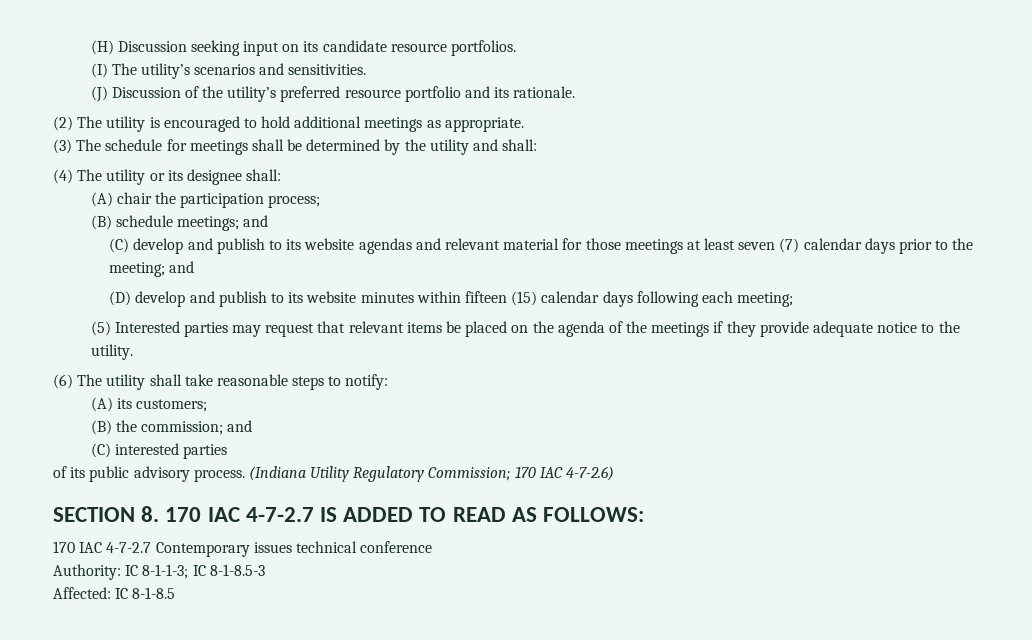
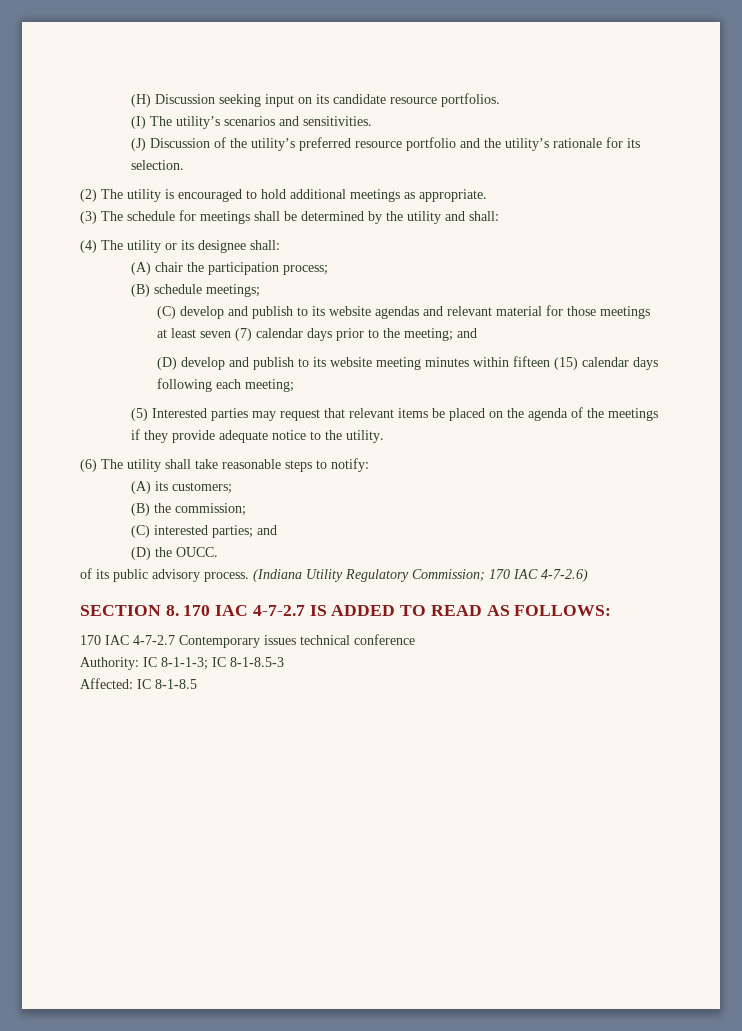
- (J) Discussion of the utility’s preferred resource portfolio and its rationale.
+ (J) Discussion of the utility’s preferred resource portfolio and the utility’s rationale for its selection.
- (B) schedule meetings; and
+ (B) schedule meetings;
- (D) develop and publish to its website minutes within fifteen (15) calendar days following each meeting;
+ (D) develop and publish to its website meeting minutes within fifteen (15) calendar days following each meeting;
- (B) the commission; and
+ (B) the commission;
- (C) interested parties
+ (C) interested parties; and
+ (D) the OUCC.

